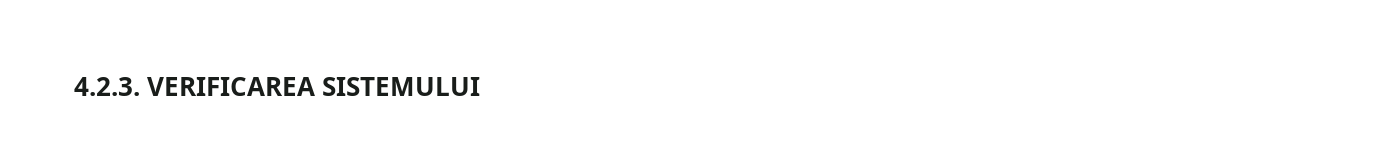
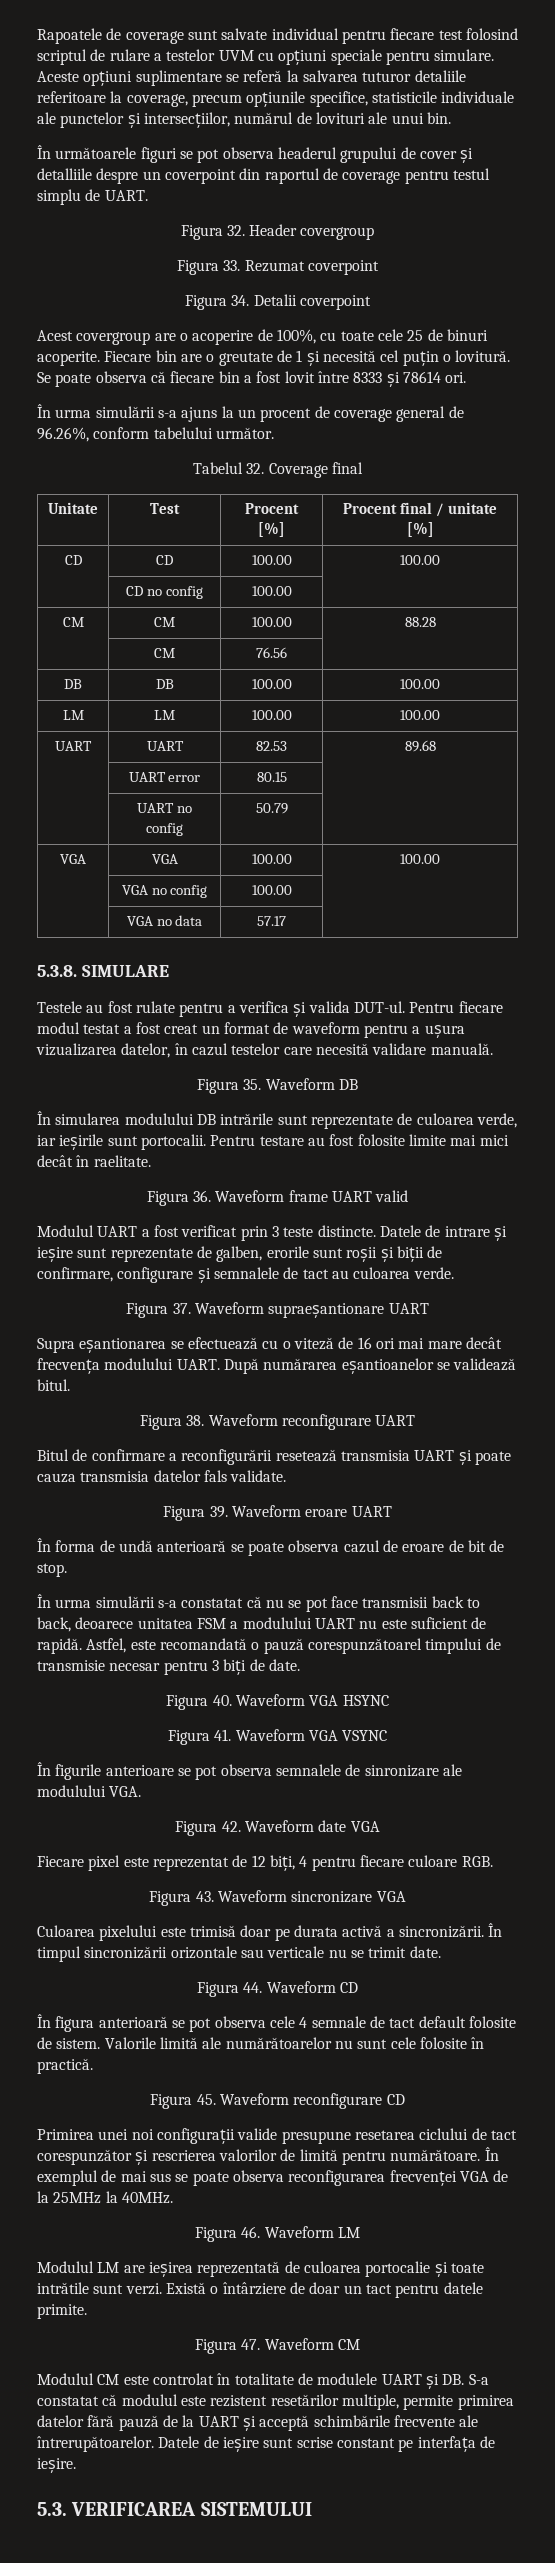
- 4.2.3. VERIFICAREA SISTEMULUI
+ Rapoatele de coverage sunt salvate individual pentru fiecare test folosind scriptul de rulare a testelor UVM cu opțiuni speciale pentru simulare. Aceste opțiuni suplimentare se referă la salvarea tuturor detaliile referitoare la coverage, precum opțiunile specifice, statisticile individuale ale punctelor și intersecțiilor, numărul de lovituri ale unui bin.
+ În următoarele figuri se pot observa headerul grupului de cover și detalliile despre un coverpoint din raportul de coverage pentru testul simplu de UART.
+ Figura 32. Header covergroup
+ Figura 33. Rezumat coverpoint
+ Figura 34. Detalii coverpoint
+ Acest covergroup are o acoperire de 100%, cu toate cele 25 de binuri acoperite. Fiecare bin are o greutate de 1 și necesită cel puțin o lovitură. Se poate observa că fiecare bin a fost lovit între 8333 și 78614 ori.
+ În urma simulării s-a ajuns la un procent de coverage general de 96.26%, conform tabelului următor.
+ Tabelul 32. Coverage final
+ Unitate | Test | Procent [%] | Procent final / unitate [%]
+ CD | CD | 100.00 | 100.00
+ | CD no config | 100.00 |
+ CM | CM | 100.00 | 88.28
+ | CM | 76.56 |
+ DB | DB | 100.00 | 100.00
+ LM | LM | 100.00 | 100.00
+ UART | UART | 82.53 | 89.68
+ | UART error | 80.15 |
+ | UART no config | 50.79 |
+ VGA | VGA | 100.00 | 100.00
+ | VGA no config | 100.00 |
+ | VGA no data | 57.17 |
+ 5.3.8. SIMULARE
+ Testele au fost rulate pentru a verifica și valida DUT-ul. Pentru fiecare modul testat a fost creat un format de waveform pentru a ușura vizualizarea datelor, în cazul testelor care necesită validare manuală.
+ Figura 35. Waveform DB
+ În simularea modulului DB intrările sunt reprezentate de culoarea verde, iar ieșirile sunt portocalii. Pentru testare au fost folosite limite mai mici decât în raelitate.
+ Figura 36. Waveform frame UART valid
+ Modulul UART a fost verificat prin 3 teste distincte. Datele de intrare și ieșire sunt reprezentate de galben, erorile sunt roșii și biții de confirmare, configurare și semnalele de tact au culoarea verde.
+ Figura 37. Waveform supraeșantionare UART
+ Supra eșantionarea se efectuează cu o viteză de 16 ori mai mare decât frecvența modulului UART. După numărarea eșantioanelor se validează bitul.
+ Figura 38. Waveform reconfigurare UART
+ Bitul de confirmare a reconfigurării resetează transmisia UART și poate cauza transmisia datelor fals validate.
+ Figura 39. Waveform eroare UART
+ În forma de undă anterioară se poate observa cazul de eroare de bit de stop.
+ În urma simulării s-a constatat că nu se pot face transmisii back to back, deoarece unitatea FSM a modulului UART nu este suficient de rapidă. Astfel, este recomandată o pauză corespunzătoarel timpului de transmisie necesar pentru 3 biți de date.
+ Figura 40. Waveform VGA HSYNC
+ Figura 41. Waveform VGA VSYNC
+ În figurile anterioare se pot observa semnalele de sinronizare ale modulului VGA.
+ Figura 42. Waveform date VGA
+ Fiecare pixel este reprezentat de 12 biți, 4 pentru fiecare culoare RGB.
+ Figura 43. Waveform sincronizare VGA
+ Culoarea pixelului este trimisă doar pe durata activă a sincronizării. În timpul sincronizării orizontale sau verticale nu se trimit date.
+ Figura 44. Waveform CD
+ În figura anterioară se pot observa cele 4 semnale de tact default folosite de sistem. Valorile limită ale numărătoarelor nu sunt cele folosite în practică.
+ Figura 45. Waveform reconfigurare CD
+ Primirea unei noi configurații valide presupune resetarea ciclului de tact corespunzător și rescrierea valorilor de limită pentru numărătoare. În exemplul de mai sus se poate observa reconfigurarea frecvenței VGA de la 25MHz la 40MHz.
+ Figura 46. Waveform LM
+ Modulul LM are ieșirea reprezentată de culoarea portocalie și toate intrătile sunt verzi. Există o întârziere de doar un tact pentru datele primite.
+ Figura 47. Waveform CM
+ Modulul CM este controlat în totalitate de modulele UART și DB. S-a constatat că modulul este rezistent resetărilor multiple, permite primirea datelor fără pauză de la UART și acceptă schimbările frecvente ale întrerupătoarelor. Datele de ieșire sunt scrise constant pe interfața de ieșire.
+ 5.3. VERIFICAREA SISTEMULUI

